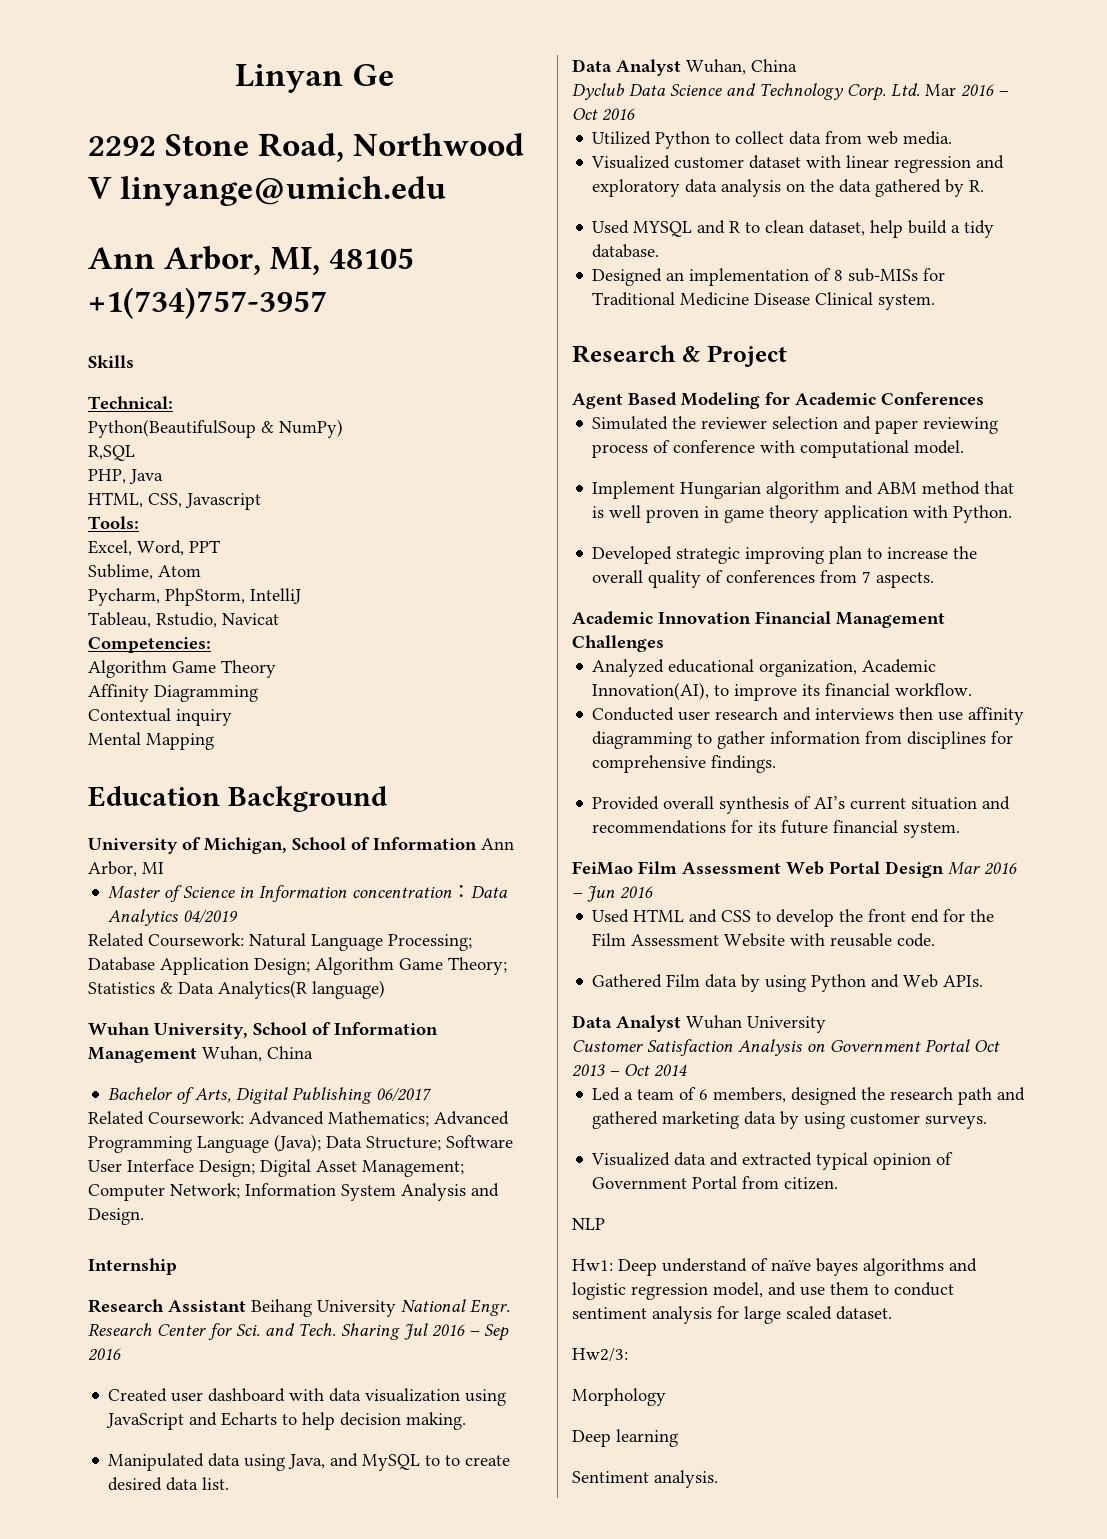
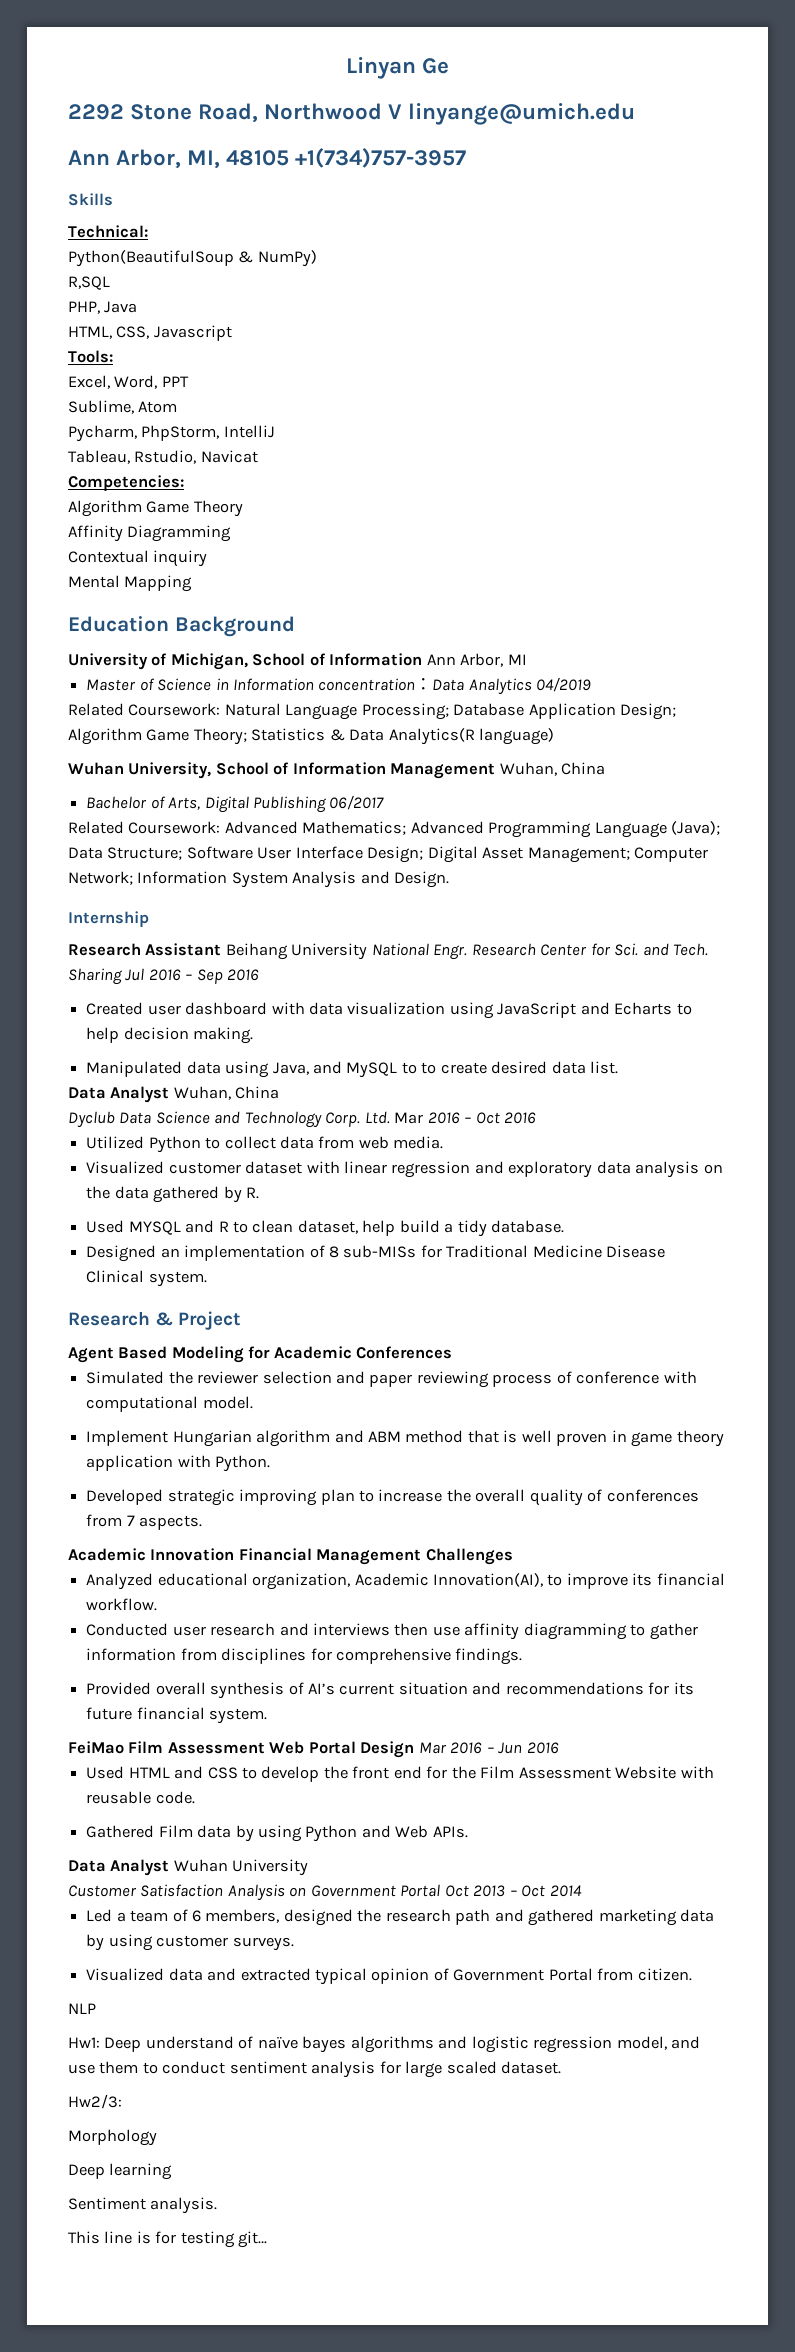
+ This line is for testing git…

